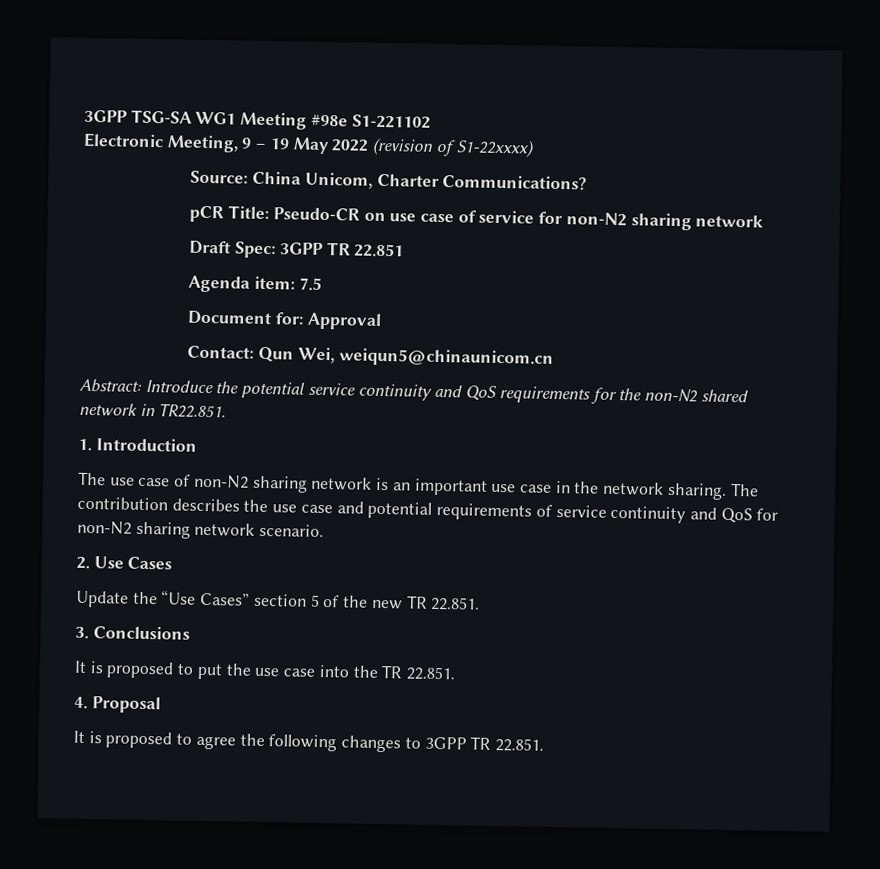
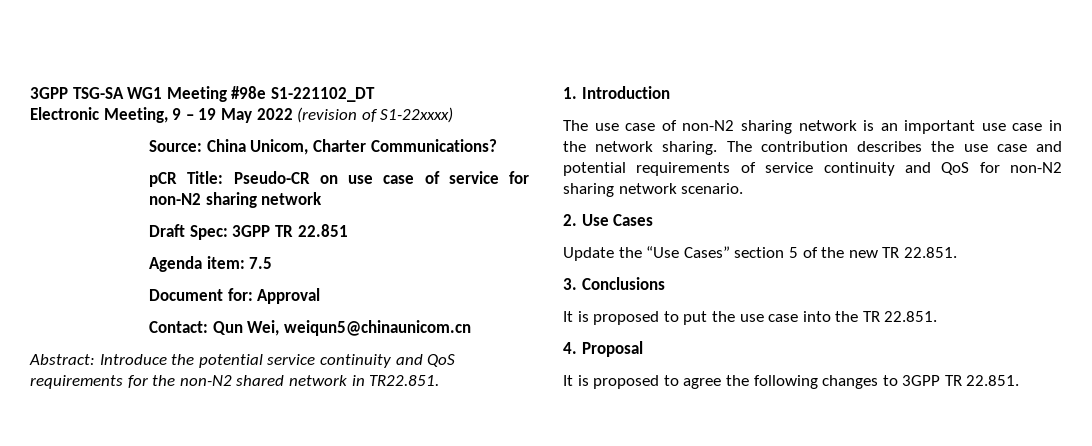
- 3GPP TSG-SA WG1 Meeting #98e S1-221102
+ 3GPP TSG-SA WG1 Meeting #98e S1-221102_DT

